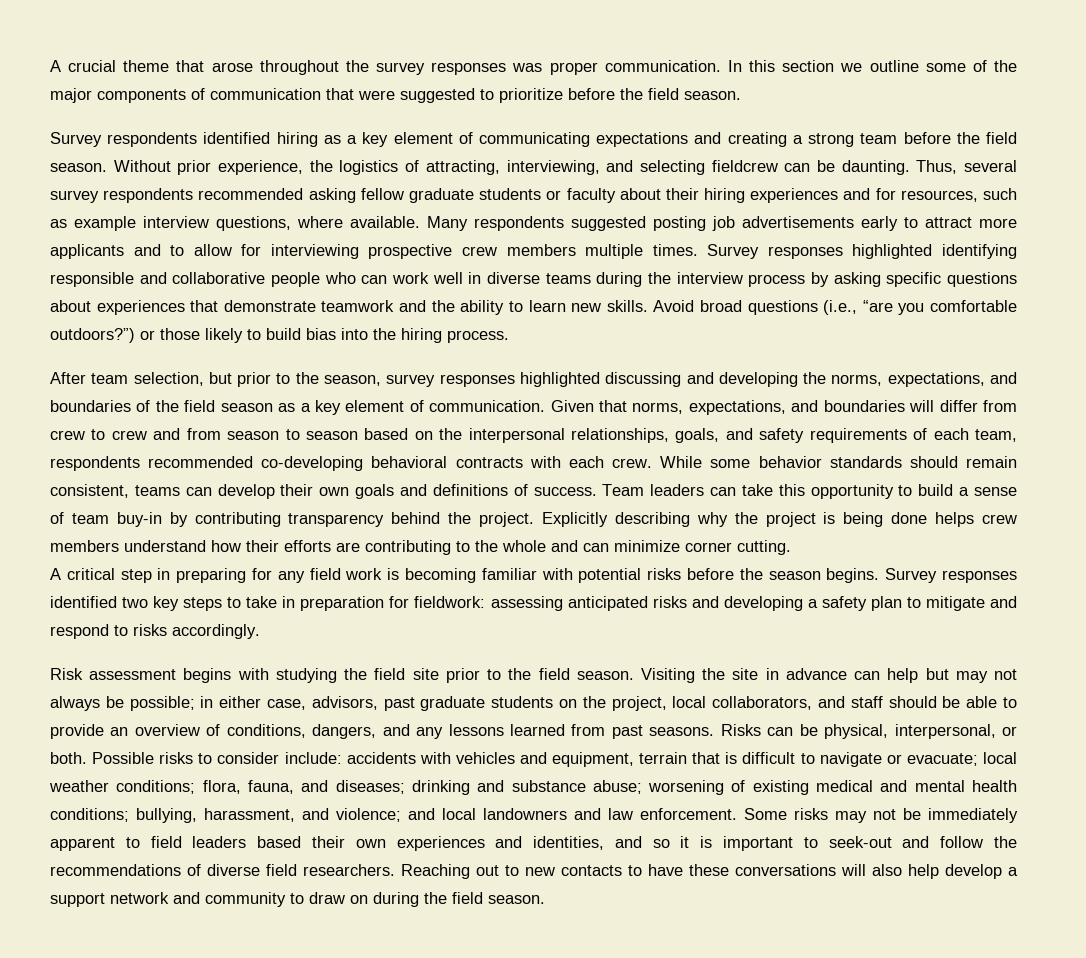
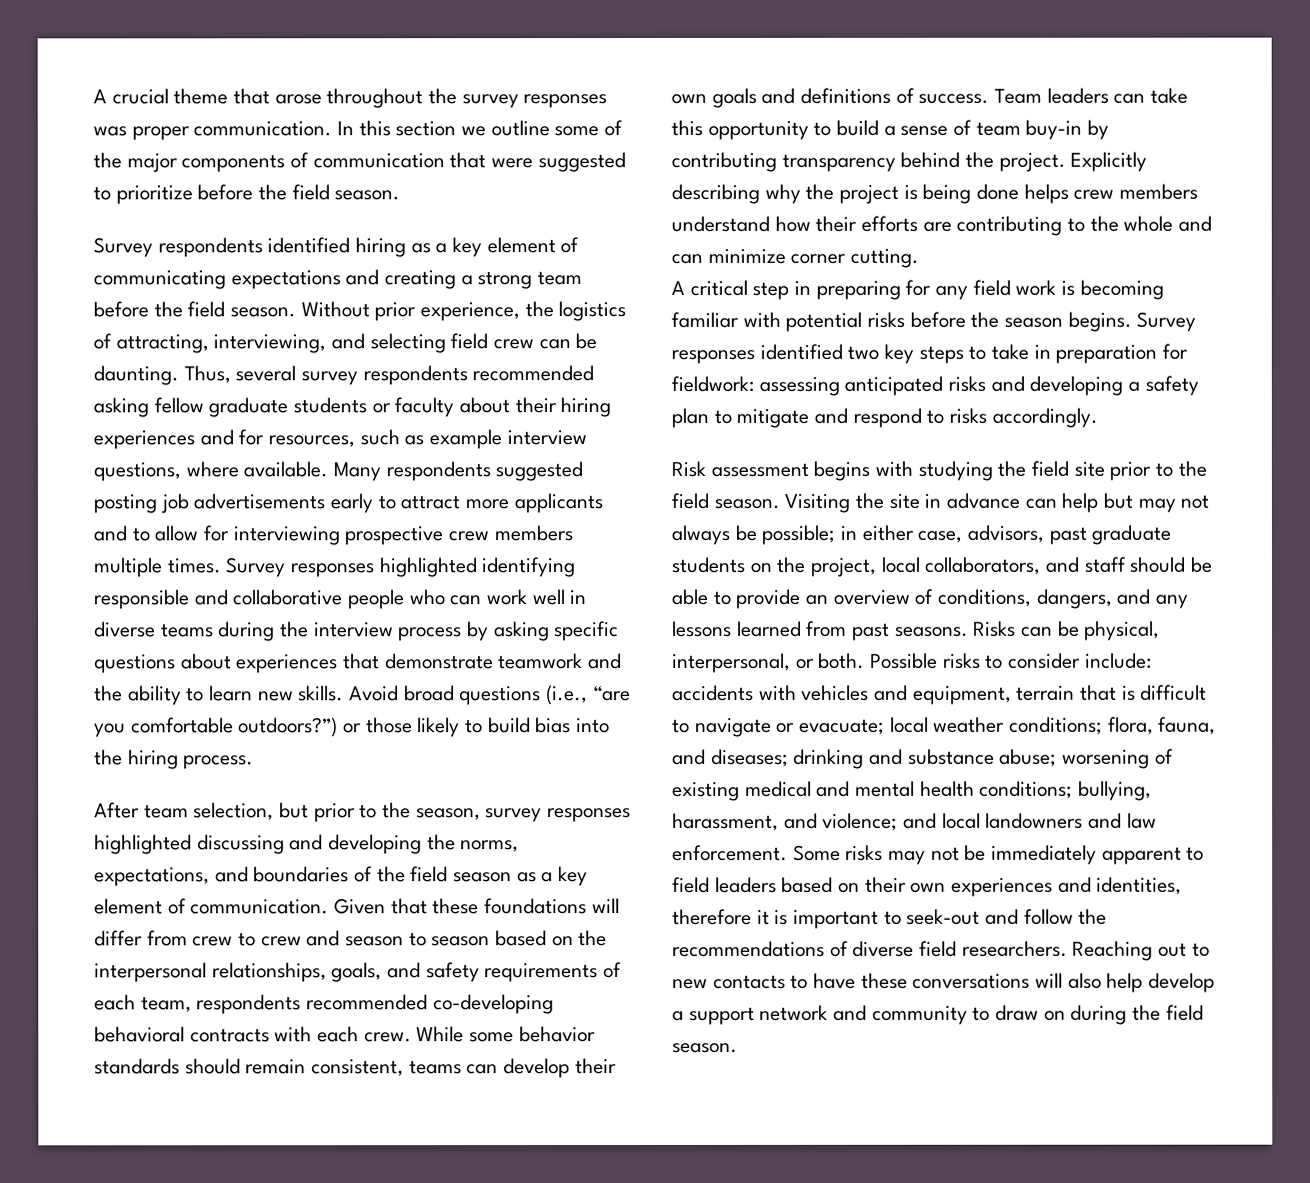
- Without prior experience, the logistics of attracting, interviewing, and selecting fieldcrew can be daunting.
+ Without prior experience, the logistics of attracting, interviewing, and selecting field crew can be daunting.
- Given that norms, expectations, and boundaries will differ from crew to crew and from season to season based on the interpersonal relationships, goals, and safety requirements of each team, respondents recommended co-developing behavioral contracts with each crew.
+ Given that these foundations will differ from crew to crew and season to season based on the interpersonal relationships, goals, and safety requirements of each team, respondents recommended co-developing behavioral contracts with each crew.
- Some risks may not be immediately apparent to field leaders based their own experiences and identities, and so it is important to seek-out and follow the recommendations of diverse field researchers.
+ Some risks may not be immediately apparent to field leaders based on their own experiences and identities, therefore it is important to seek-out and follow the recommendations of diverse field researchers.

